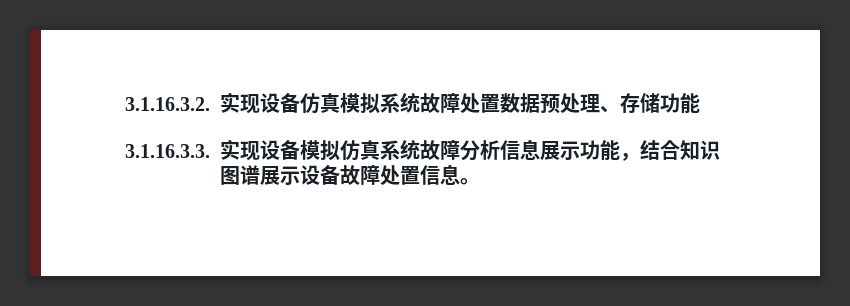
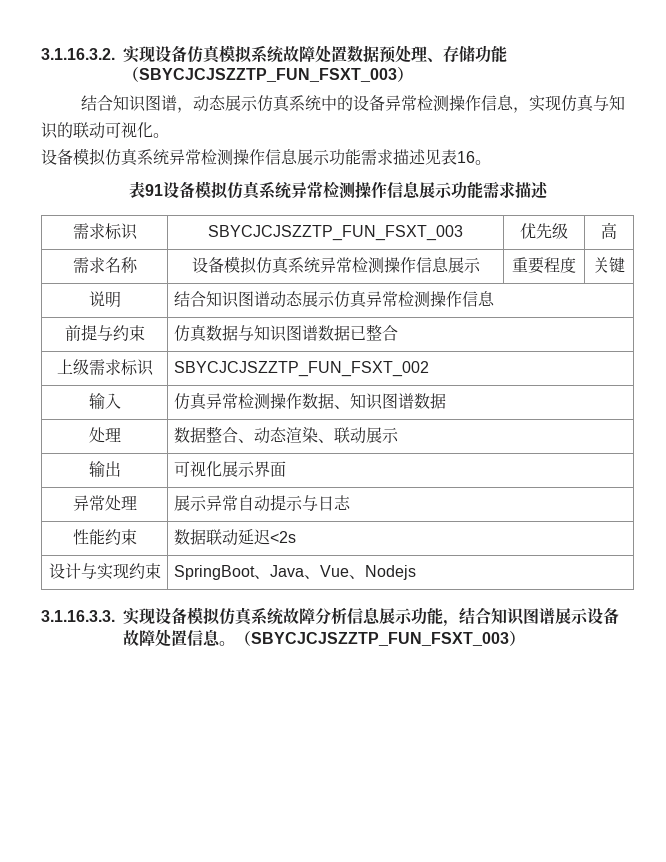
- 3.1.16.3.2.实现设备仿真模拟系统故障处置数据预处理、存储功能
+ 3.1.16.3.2.实现设备仿真模拟系统故障处置数据预处理、存储功能（SBYCJCJSZZTP_FUN_FSXT_003）
+ 结合知识图谱，动态展示仿真系统中的设备异常检测操作信息，实现仿真与知识的联动可视化。
+ 设备模拟仿真系统异常检测操作信息展示功能需求描述见表16。
+ 表91设备模拟仿真系统异常检测操作信息展示功能需求描述
+ 需求标识 | SBYCJCJSZZTP_FUN_FSXT_003 | 优先级 | 高
+ 需求名称 | 设备模拟仿真系统异常检测操作信息展示 | 重要程度 | 关键
+ 说明 | 结合知识图谱动态展示仿真异常检测操作信息
+ 前提与约束 | 仿真数据与知识图谱数据已整合
+ 上级需求标识 | SBYCJCJSZZTP_FUN_FSXT_002
+ 输入 | 仿真异常检测操作数据、知识图谱数据
+ 处理 | 数据整合、动态渲染、联动展示
+ 输出 | 可视化展示界面
+ 异常处理 | 展示异常自动提示与日志
+ 性能约束 | 数据联动延迟<2s
+ 设计与实现约束 | SpringBoot、Java、Vue、Nodejs
- 3.1.16.3.3.实现设备模拟仿真系统故障分析信息展示功能，结合知识图谱展示设备故障处置信息。
+ 3.1.16.3.3.实现设备模拟仿真系统故障分析信息展示功能，结合知识图谱展示设备故障处置信息。（SBYCJCJSZZTP_FUN_FSXT_003）

